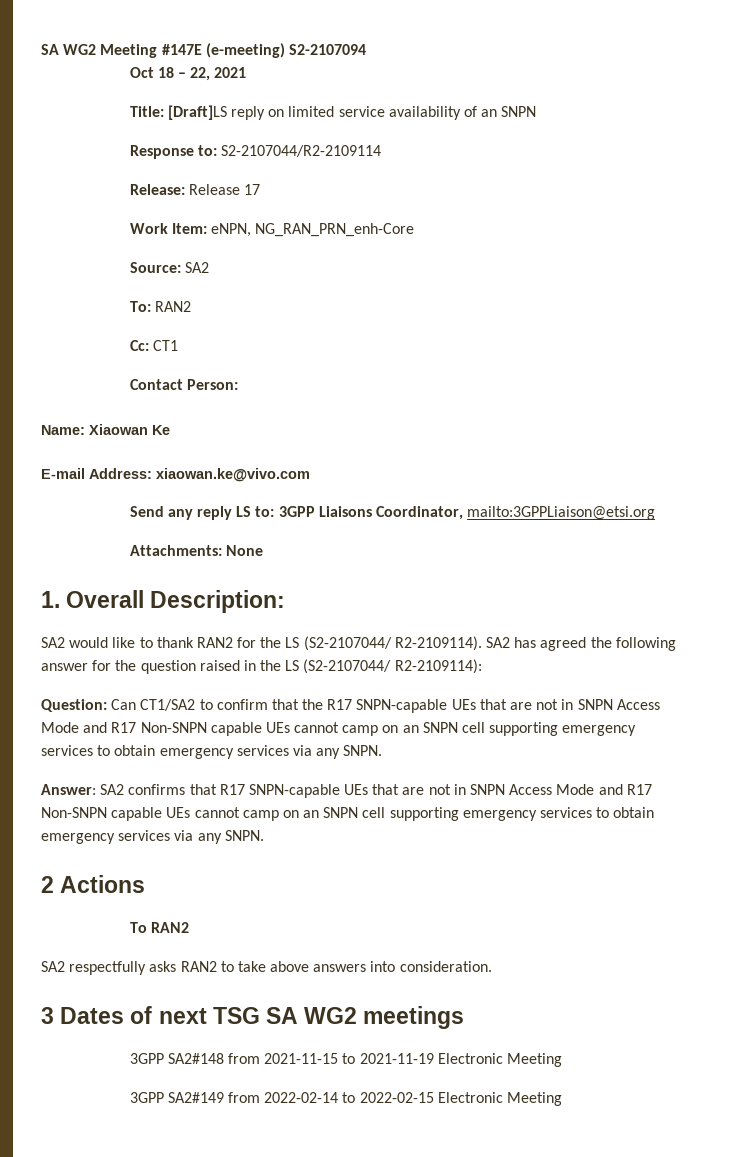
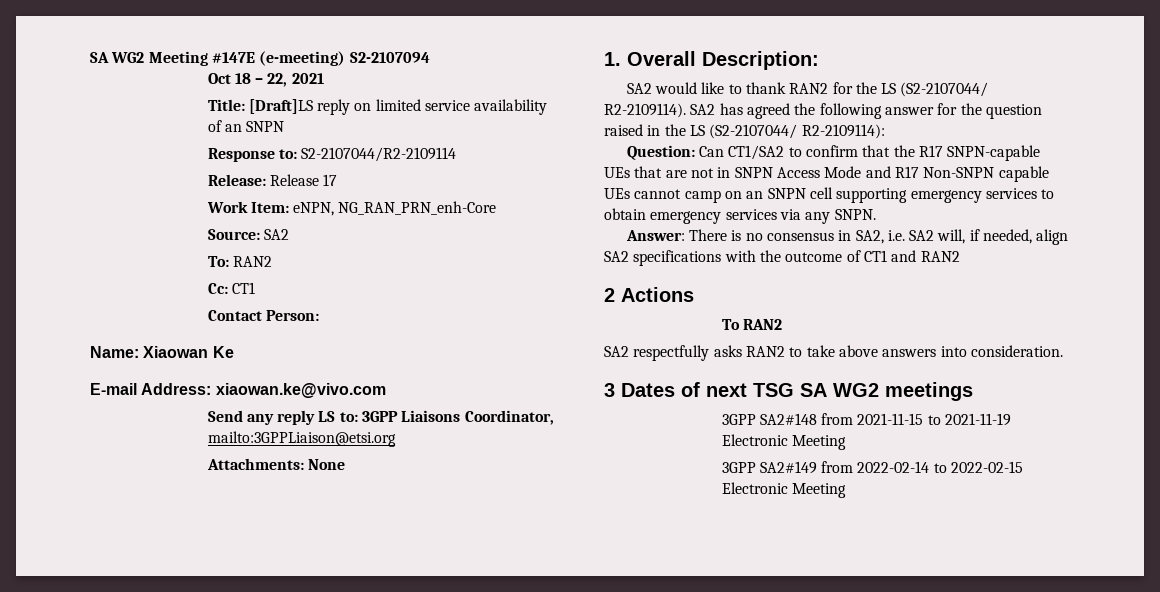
- Answer: SA2 confirms that R17 SNPN-capable UEs that are not in SNPN Access Mode and R17 Non-SNPN capable UEs cannot camp on an SNPN cell supporting emergency services to obtain emergency services via any SNPN.
+ Answer: There is no consensus in SA2, i.e. SA2 will, if needed, align SA2 specifications with the outcome of CT1 and RAN2

